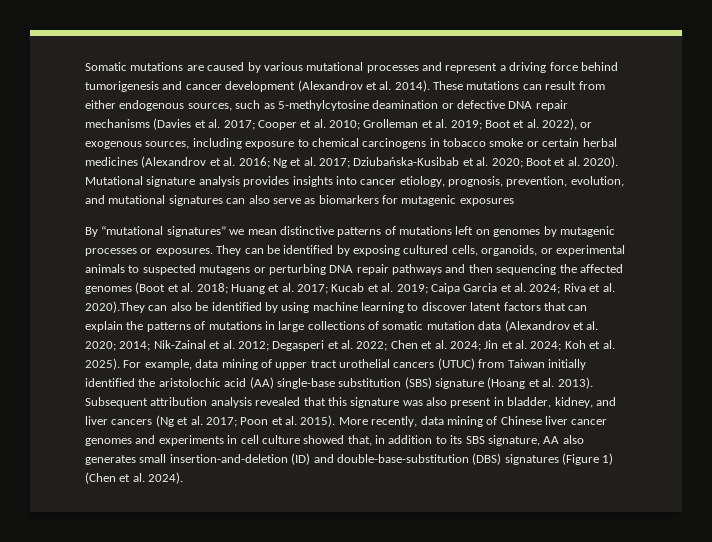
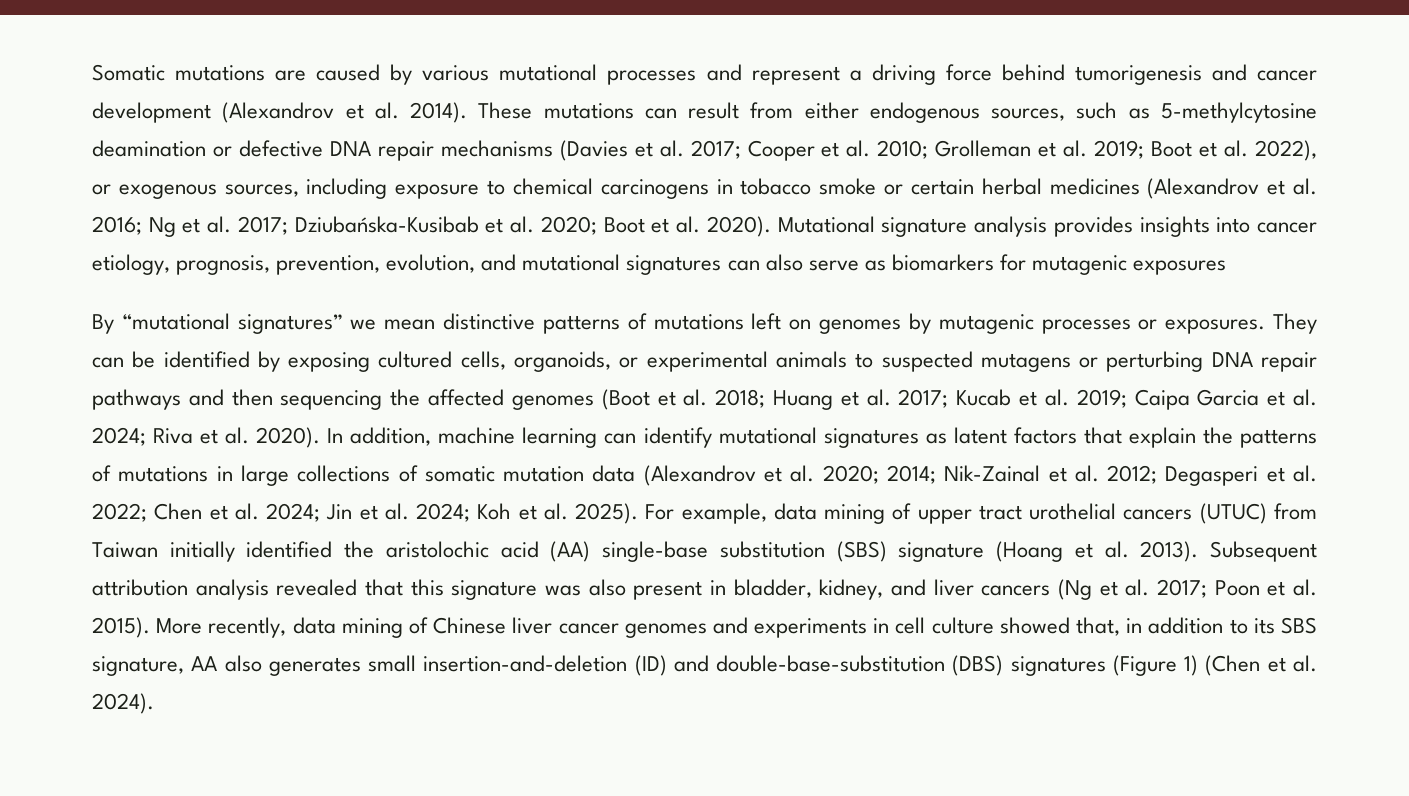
- Riva et al. 2020).They can also be identified by using machine learning to discover latent factors that can explain the patterns of mutations in large collections of somatic mutation data (Alexandrov et al. 2020;
+ Riva et al. 2020). In addition, machine learning can identify mutational signatures as latent factors that explain the patterns of mutations in large collections of somatic mutation data (Alexandrov et al. 2020;

